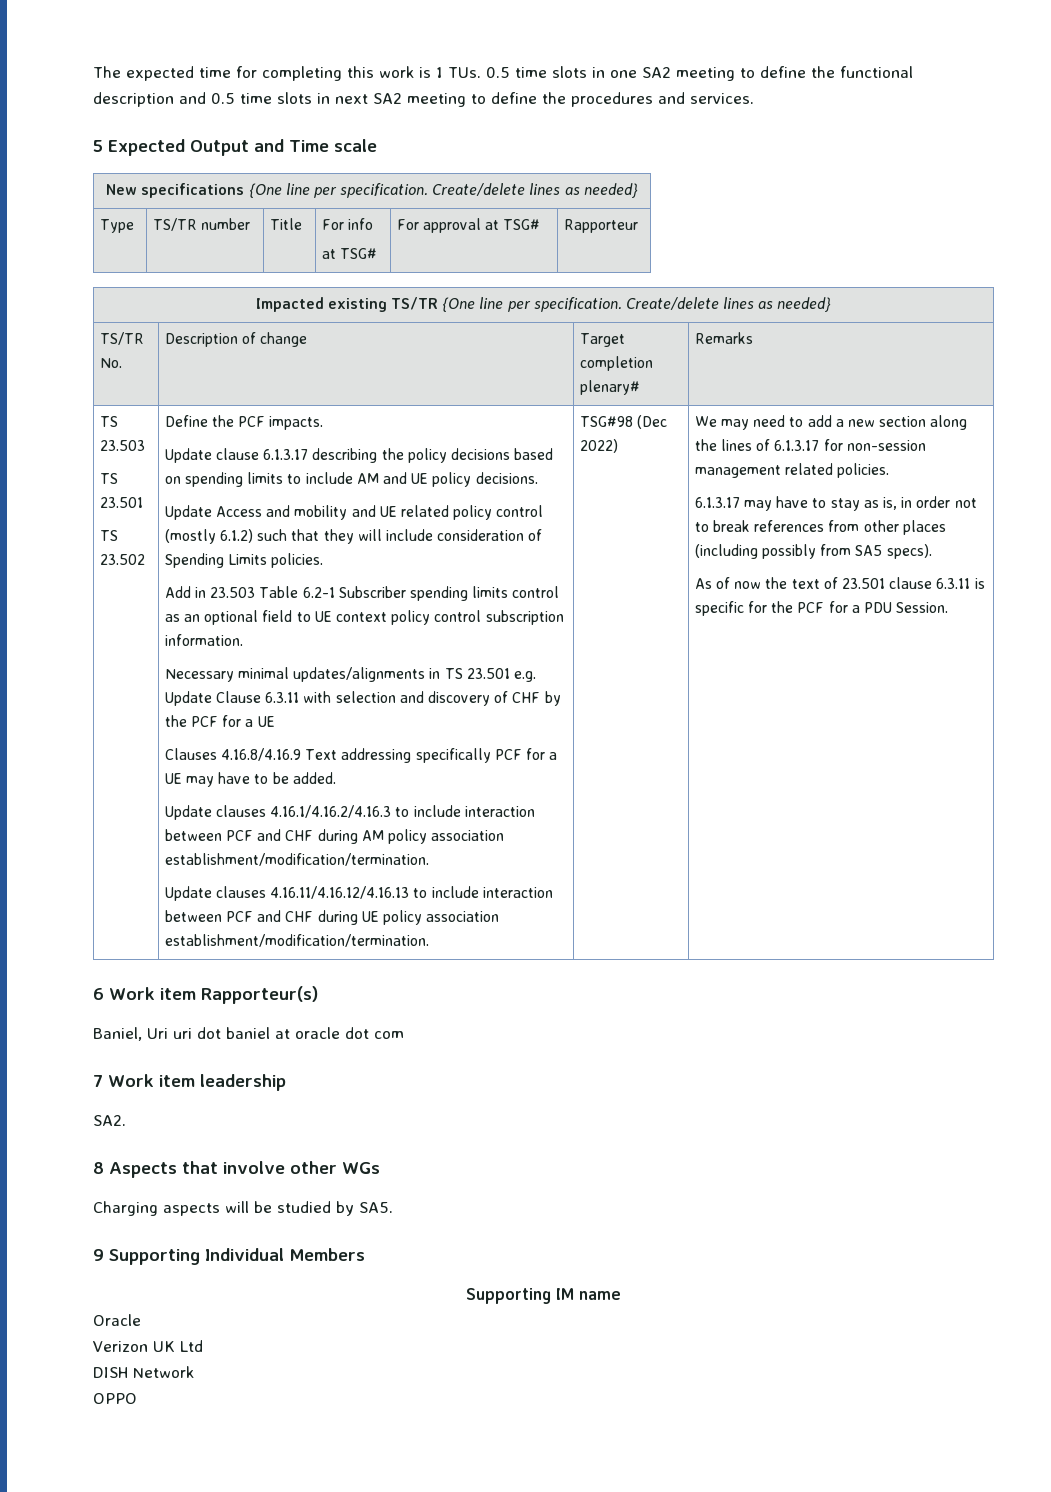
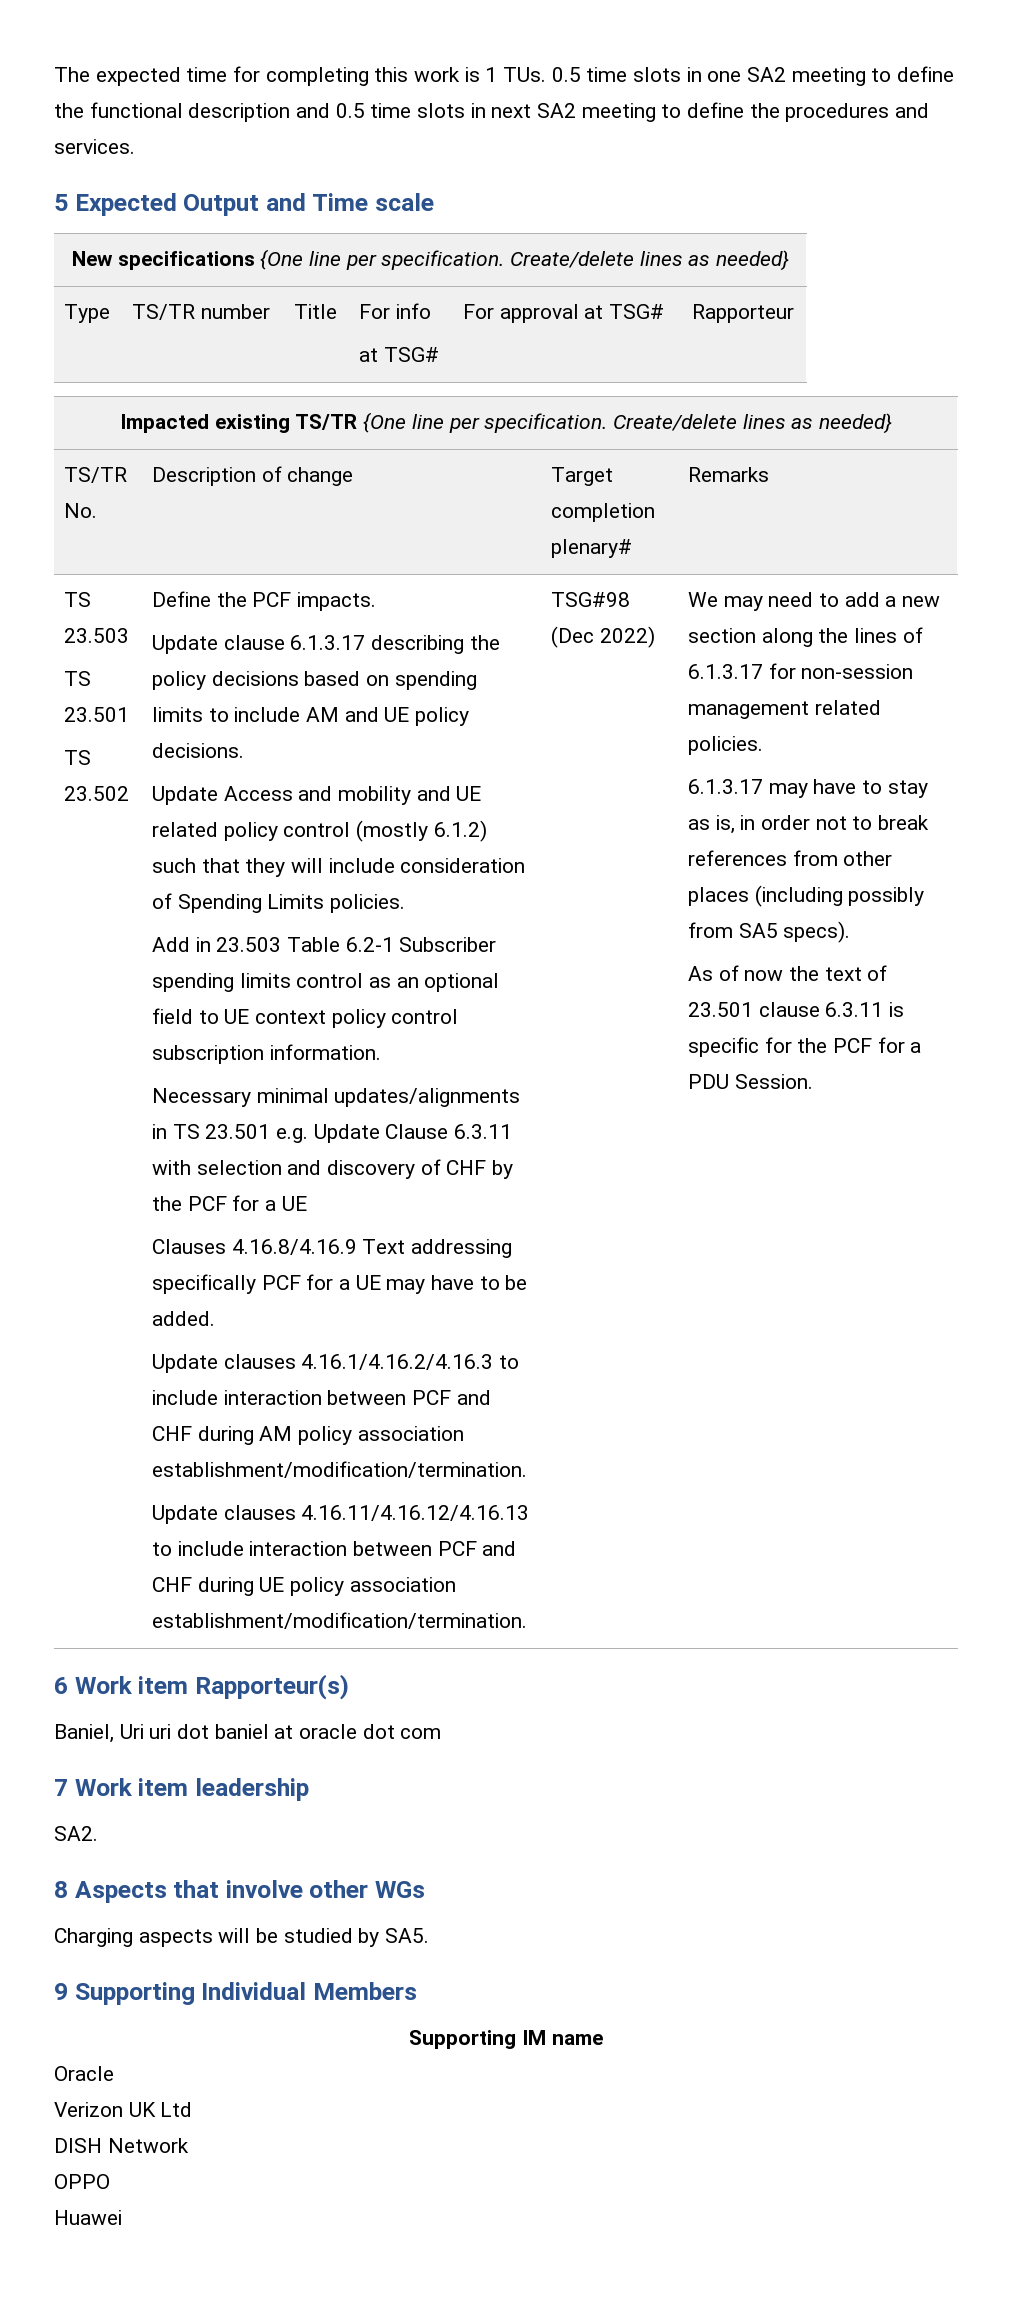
+ Huawei

